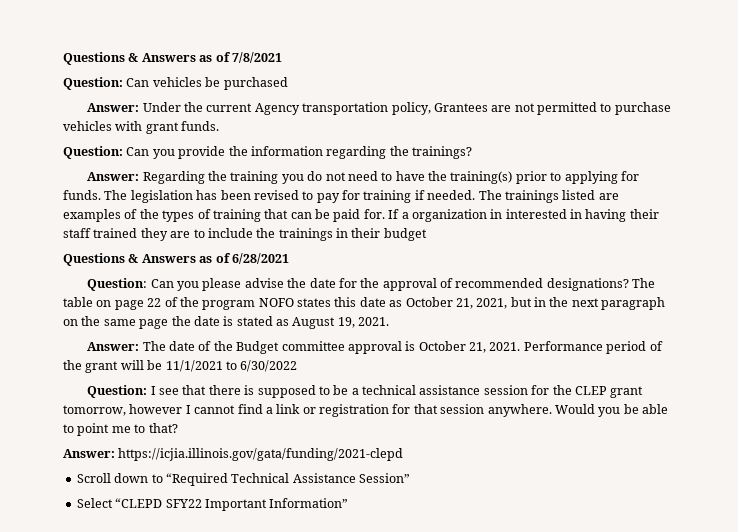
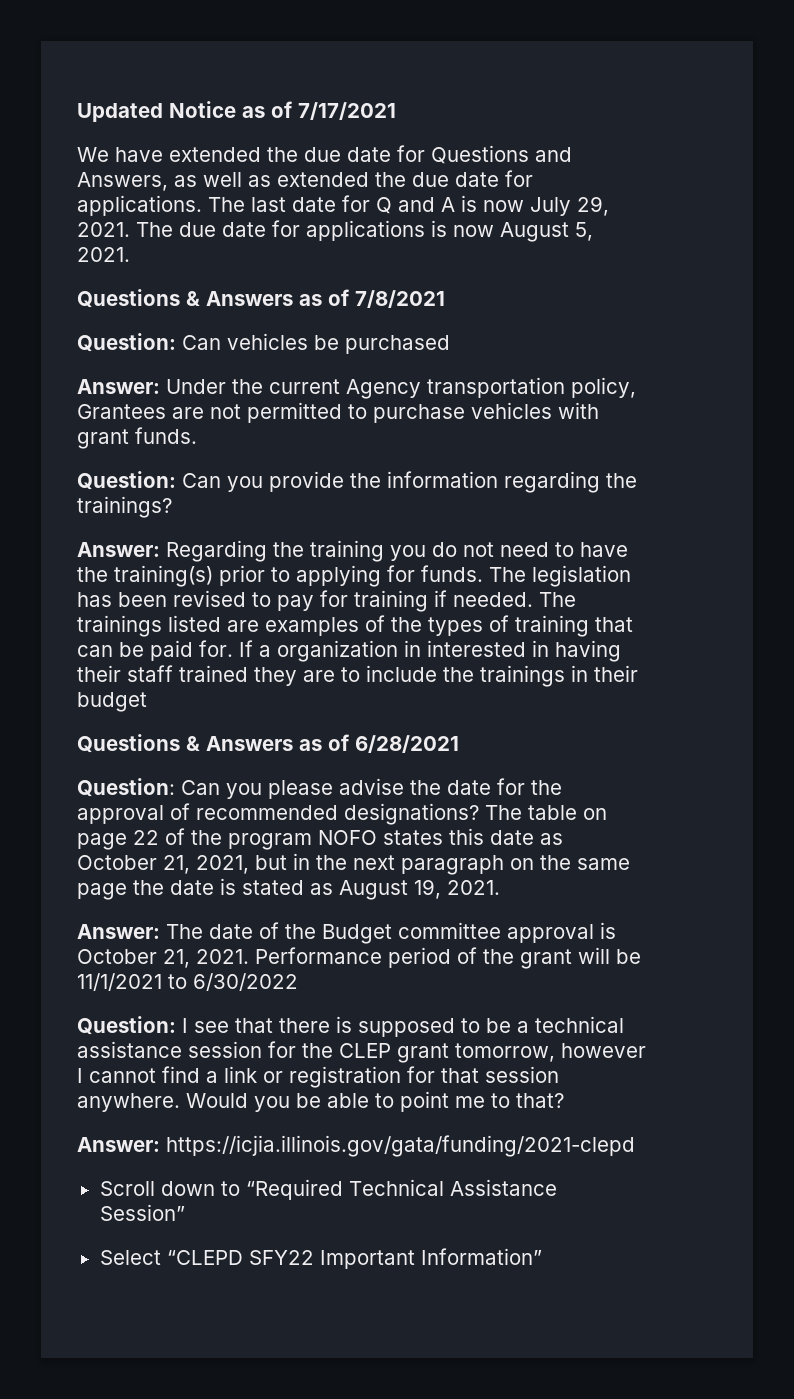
+ Updated Notice as of 7/17/2021
+ We have extended the due date for Questions and Answers, as well as extended the due date for applications. The last date for Q and A is now July 29, 2021. The due date for applications is now August 5, 2021.

